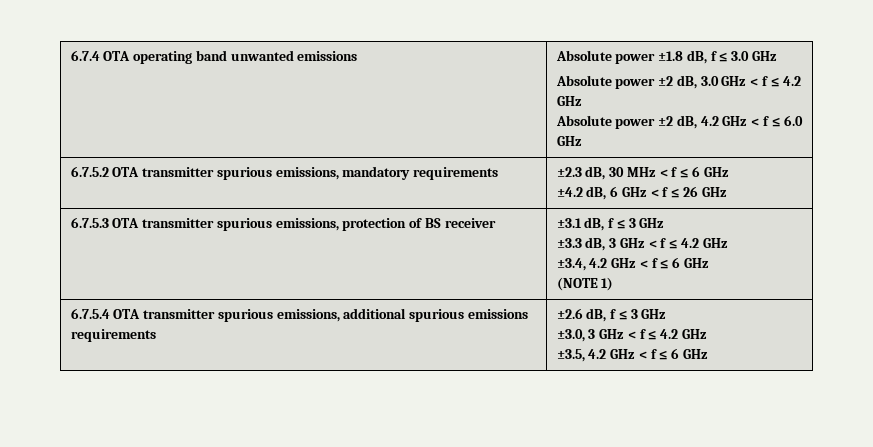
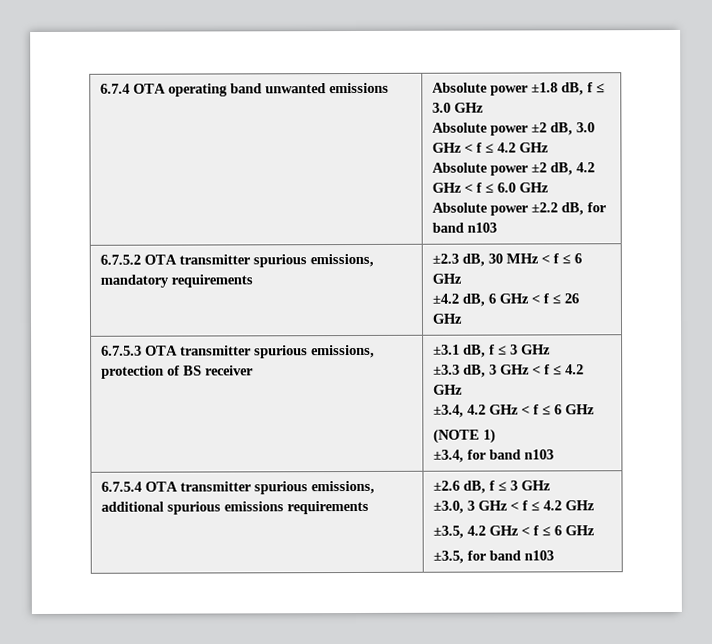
+ Absolute power ±2.2 dB, for band n103
  6.7.5.3 OTA transmitter spurious emissions, protection of BS receiver | ±3.1 dB, f ≤ 3 GHz
  ±3.3 dB, 3 GHz < f ≤ 4.2 GHz
  ±3.4, 4.2 GHz < f ≤ 6 GHz
  (NOTE 1)
+ ±3.4, for band n103
  6.7.5.4 OTA transmitter spurious emissions, additional spurious emissions requirements | ±2.6 dB, f ≤ 3 GHz
  ±3.0, 3 GHz < f ≤ 4.2 GHz
  ±3.5, 4.2 GHz < f ≤ 6 GHz
+ ±3.5, for band n103

